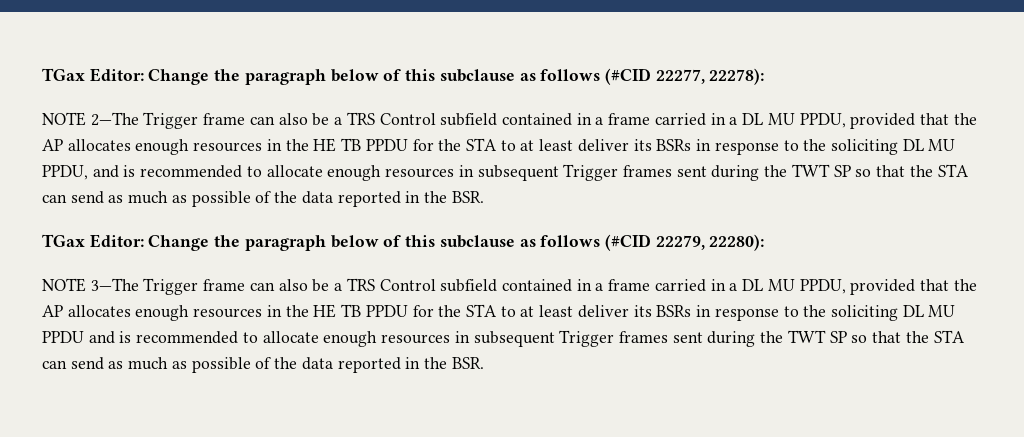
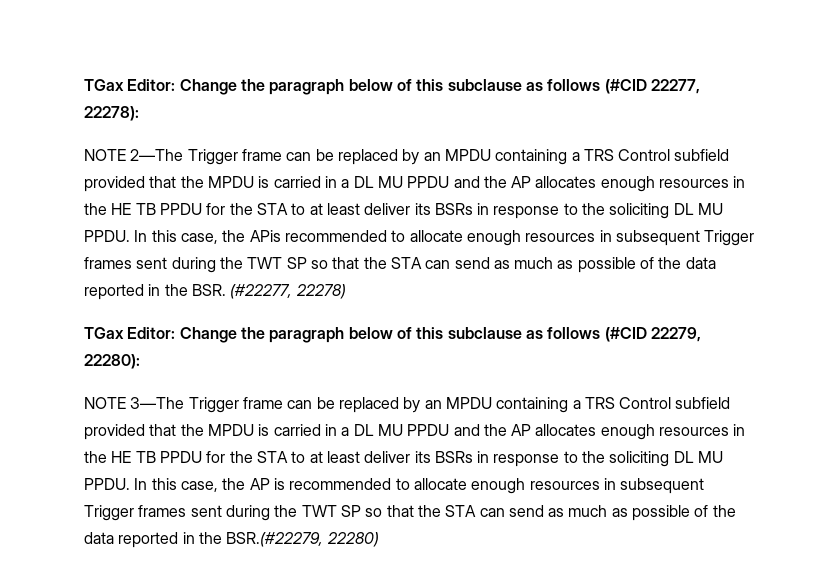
- NOTE 2—The Trigger frame can also be a TRS Control subfield contained in a frame carried in a DL MU PPDU, provided that the AP allocates enough resources in the HE TB PPDU for the STA to at least deliver its BSRs in response to the soliciting DL MU PPDU, and is recommended to allocate enough resources in subsequent Trigger frames sent during the TWT SP so that the STA can send as much as possible of the data reported in the BSR.
+ NOTE 2—The Trigger frame can be replaced by an MPDU containing a TRS Control subfield provided that the MPDU is carried in a DL MU PPDU and the AP allocates enough resources in the HE TB PPDU for the STA to at least deliver its BSRs in response to the soliciting DL MU PPDU. In this case, the APis recommended to allocate enough resources in subsequent Trigger frames sent during the TWT SP so that the STA can send as much as possible of the data reported in the BSR. (#22277, 22278)
  TGax Editor: Change the paragraph below of this subclause as follows (#CID 22279, 22280):
- NOTE 3—The Trigger frame can also be a TRS Control subfield contained in a frame carried in a DL MU PPDU, provided that the AP allocates enough resources in the HE TB PPDU for the STA to at least deliver its BSRs in response to the soliciting DL MU PPDU and is recommended to allocate enough resources in subsequent Trigger frames sent during the TWT SP so that the STA can send as much as possible of the data reported in the BSR.
+ NOTE 3—The Trigger frame can be replaced by an MPDU containing a TRS Control subfield provided that the MPDU is carried in a DL MU PPDU and the AP allocates enough resources in the HE TB PPDU for the STA to at least deliver its BSRs in response to the soliciting DL MU PPDU. In this case, the AP is recommended to allocate enough resources in subsequent Trigger frames sent during the TWT SP so that the STA can send as much as possible of the data reported in the BSR.(#22279, 22280)

